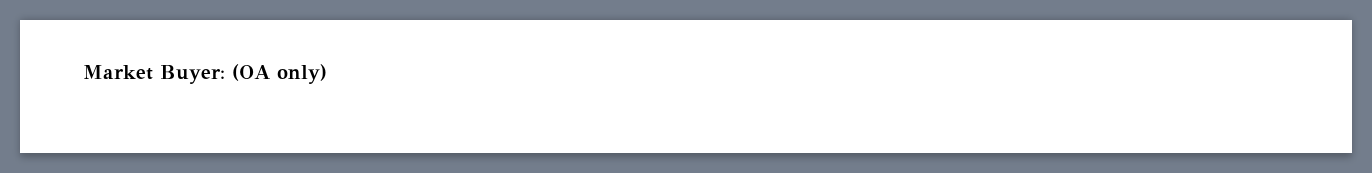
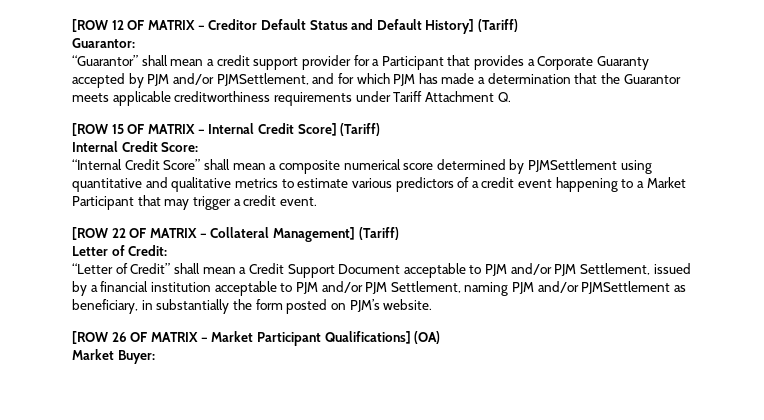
- Market Buyer: (OA only)
+ [ROW 12 OF MATRIX – Creditor Default Status and Default History] (Tariff)
+ Guarantor:
+ “Guarantor” shall mean a credit support provider for a Participant that provides a Corporate Guaranty accepted by PJM and/or PJMSettlement, and for which PJM has made a determination that the Guarantor meets applicable creditworthiness requirements under Tariff Attachment Q.
+ [ROW 15 OF MATRIX – Internal Credit Score] (Tariff)
+ Internal Credit Score:
+ “Internal Credit Score” shall mean a composite numerical score determined by PJMSettlement using quantitative and qualitative metrics to estimate various predictors of a credit event happening to a Market Participant that may trigger a credit event.
+ [ROW 22 OF MATRIX – Collateral Management] (Tariff)
+ Letter of Credit:
+ “Letter of Credit” shall mean a Credit Support Document acceptable to PJM and/or PJM Settlement, issued by a financial institution acceptable to PJM and/or PJM Settlement, naming PJM and/or PJMSettlement as beneficiary, in substantially the form posted on PJM’s website.
+ [ROW 26 OF MATRIX – Market Participant Qualifications] (OA)
+ Market Buyer:

